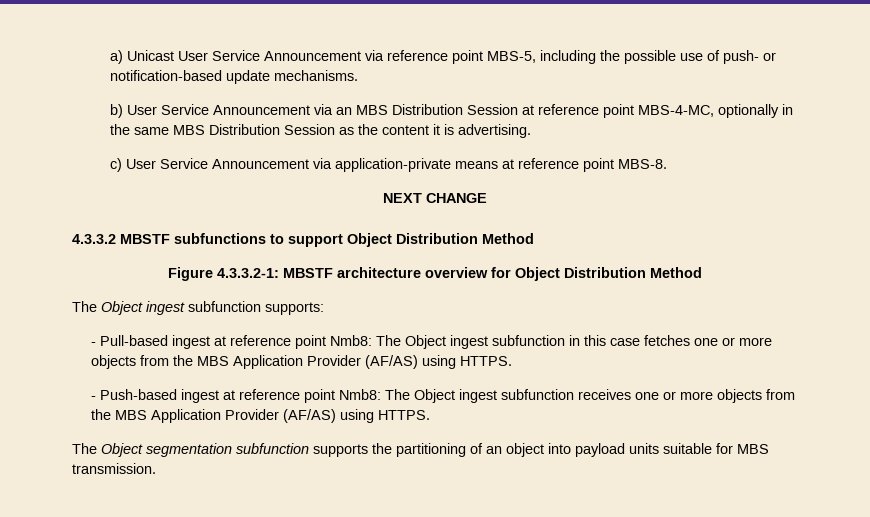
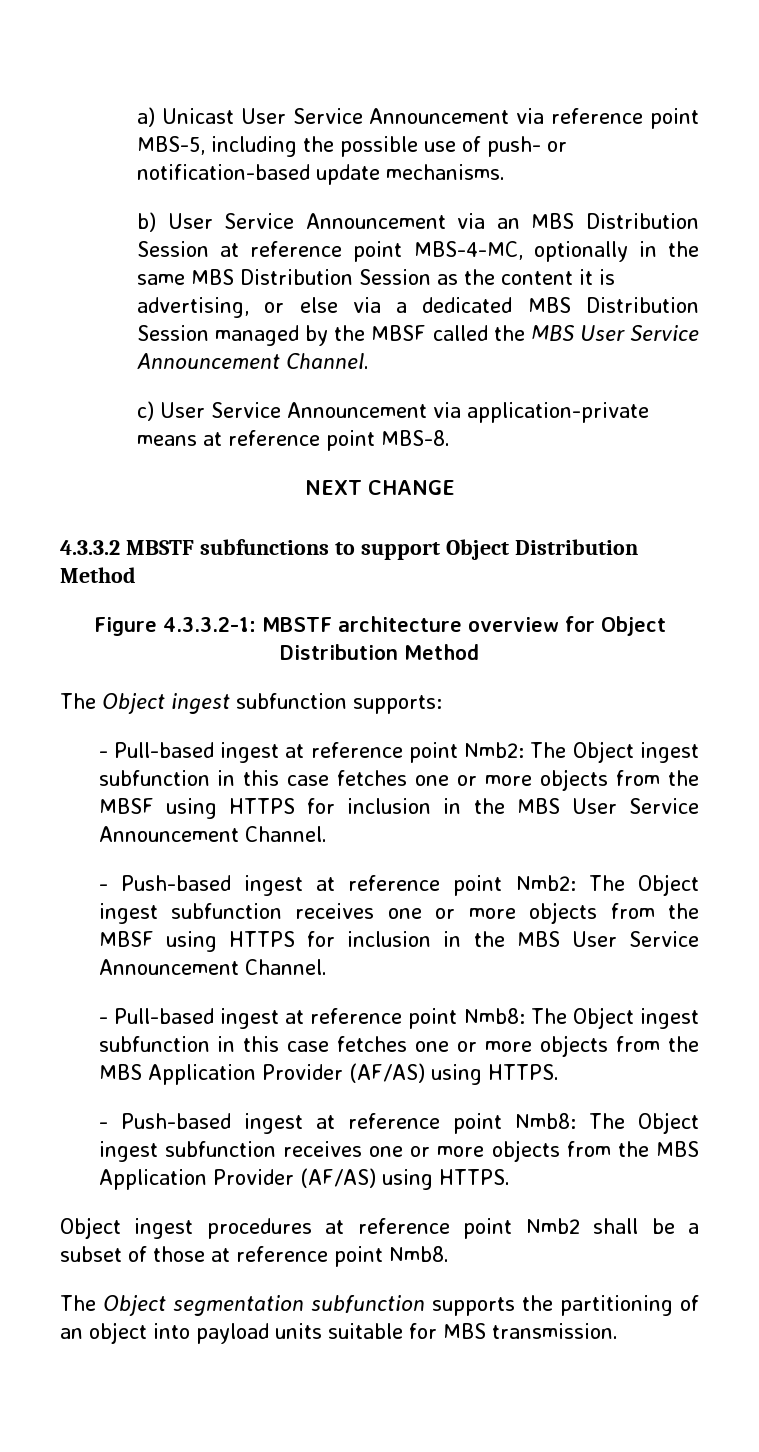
- b) User Service Announcement via an MBS Distribution Session at reference point MBS-4-MC, optionally in the same MBS Distribution Session as the content it is advertising.
+ b) User Service Announcement via an MBS Distribution Session at reference point MBS-4-MC, optionally in the same MBS Distribution Session as the content it is advertising, or else via a dedicated MBS Distribution Session managed by the MBSF called the MBS User Service Announcement Channel.
+ - Pull-based ingest at reference point Nmb2: The Object ingest subfunction in this case fetches one or more objects from the MBSF using HTTPS for inclusion in the MBS User Service Announcement Channel.
+ - Push-based ingest at reference point Nmb2: The Object ingest subfunction receives one or more objects from the MBSF using HTTPS for inclusion in the MBS User Service Announcement Channel.
+ Object ingest procedures at reference point Nmb2 shall be a subset of those at reference point Nmb8.

